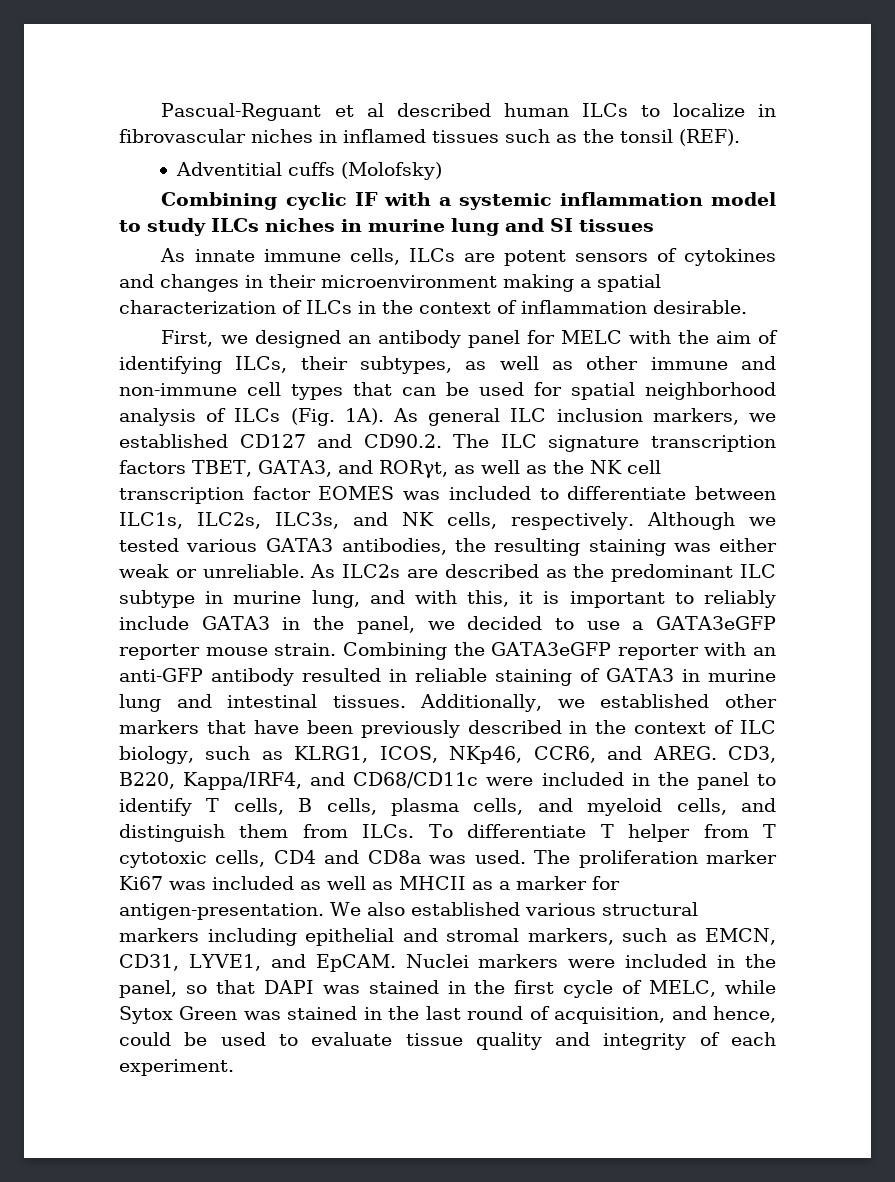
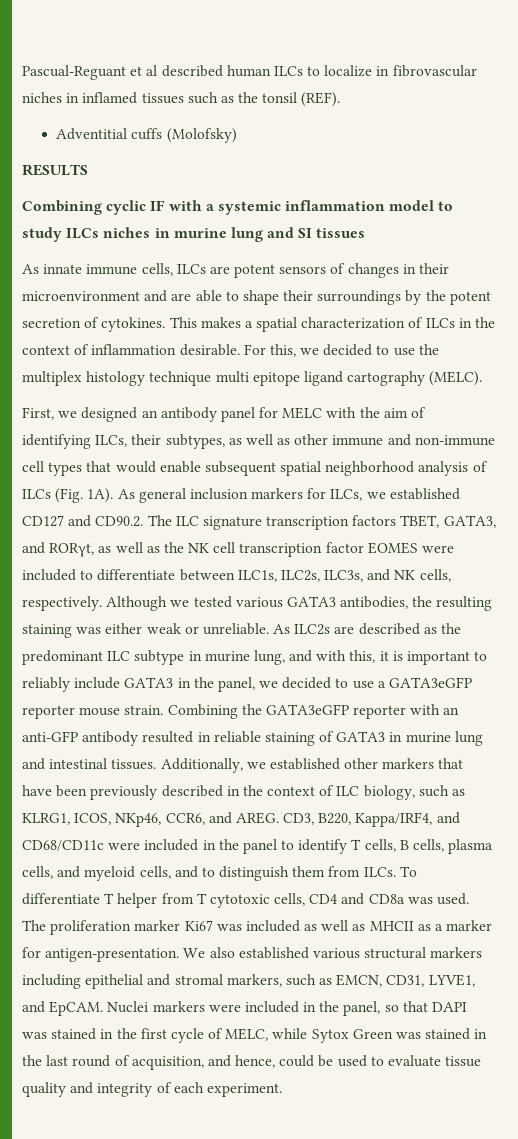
+ RESULTS
- As innate immune cells, ILCs are potent sensors of cytokines and changes in their microenvironment making a spatial characterization of ILCs in the context of inflammation desirable.
+ As innate immune cells, ILCs are potent sensors of changes in their microenvironment and are able to shape their surroundings by the potent secretion of cytokines. This makes a spatial characterization of ILCs in the context of inflammation desirable. For this, we decided to use the multiplex histology technique multi epitope ligand cartography (MELC).
- First, we designed an antibody panel for MELC with the aim of identifying ILCs, their subtypes, as well as other immune and non-immune cell types that can be used for spatial neighborhood analysis of ILCs (Fig. 1A).
+ First, we designed an antibody panel for MELC with the aim of identifying ILCs, their subtypes, as well as other immune and non-immune cell types that would enable subsequent spatial neighborhood analysis of ILCs (Fig. 1A).
- As general ILC inclusion markers, we established CD127 and CD90.2. The ILC signature transcription factors TBET, GATA3, and RORγt, as well as the NK cell transcription factor EOMES was included to differentiate between ILC1s, ILC2s, ILC3s, and NK cells, respectively.
+ As general inclusion markers for ILCs, we established CD127 and CD90.2. The ILC signature transcription factors TBET, GATA3, and RORγt, as well as the NK cell transcription factor EOMES were included to differentiate between ILC1s, ILC2s, ILC3s, and NK cells, respectively.
- CD3, B220, Kappa/IRF4, and CD68/CD11c were included in the panel to identify T cells, B cells, plasma cells, and myeloid cells, and distinguish them from ILCs.
+ CD3, B220, Kappa/IRF4, and CD68/CD11c were included in the panel to identify T cells, B cells, plasma cells, and myeloid cells, and to distinguish them from ILCs.

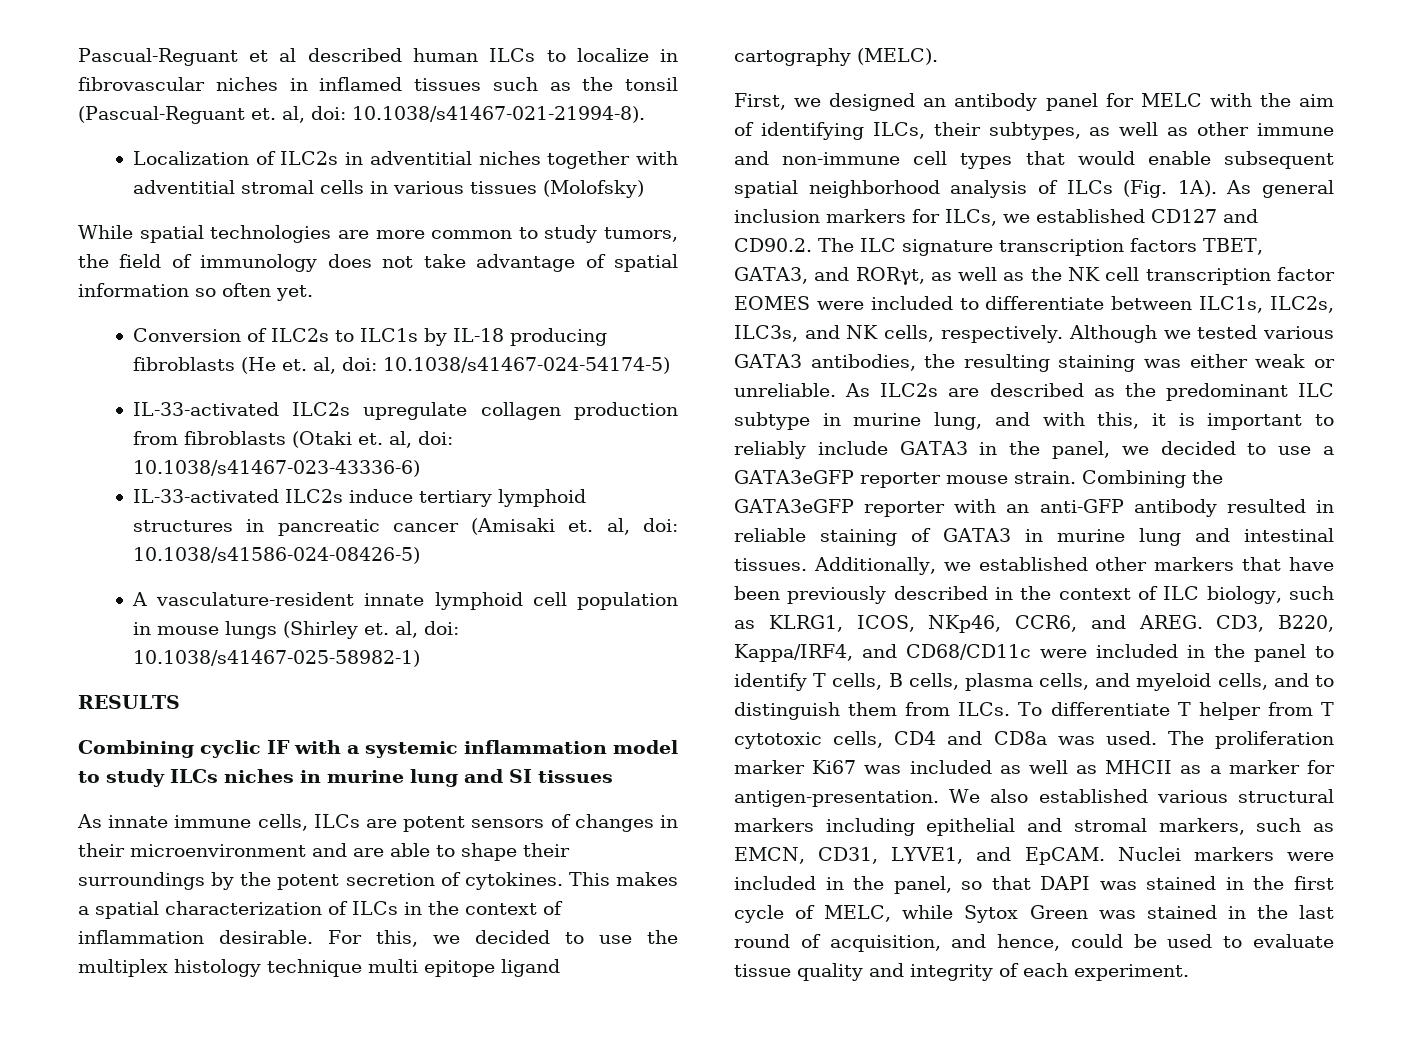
- Pascual-Reguant et al described human ILCs to localize in fibrovascular niches in inflamed tissues such as the tonsil (REF).
- Adventitial cuffs (Molofsky)
+ Pascual-Reguant et al described human ILCs to localize in fibrovascular niches in inflamed tissues such as the tonsil (Pascual-Reguant et. al, doi: 10.1038/s41467-021-21994-8).
+ Localization of ILC2s in adventitial niches together with adventitial stromal cells in various tissues (Molofsky)
+ While spatial technologies are more common to study tumors, the field of immunology does not take advantage of spatial information so often yet.
+ Conversion of ILC2s to ILC1s by IL-18 producing fibroblasts (He et. al, doi: 10.1038/s41467-024-54174-5)
+ IL-33-activated ILC2s upregulate collagen production from fibroblasts (Otaki et. al, doi: 10.1038/s41467-023-43336-6)
+ IL-33-activated ILC2s induce tertiary lymphoid structures in pancreatic cancer (Amisaki et. al, doi: 10.1038/s41586-024-08426-5)
+ A vasculature-resident innate lymphoid cell population in mouse lungs (Shirley et. al, doi: 10.1038/s41467-025-58982-1)

